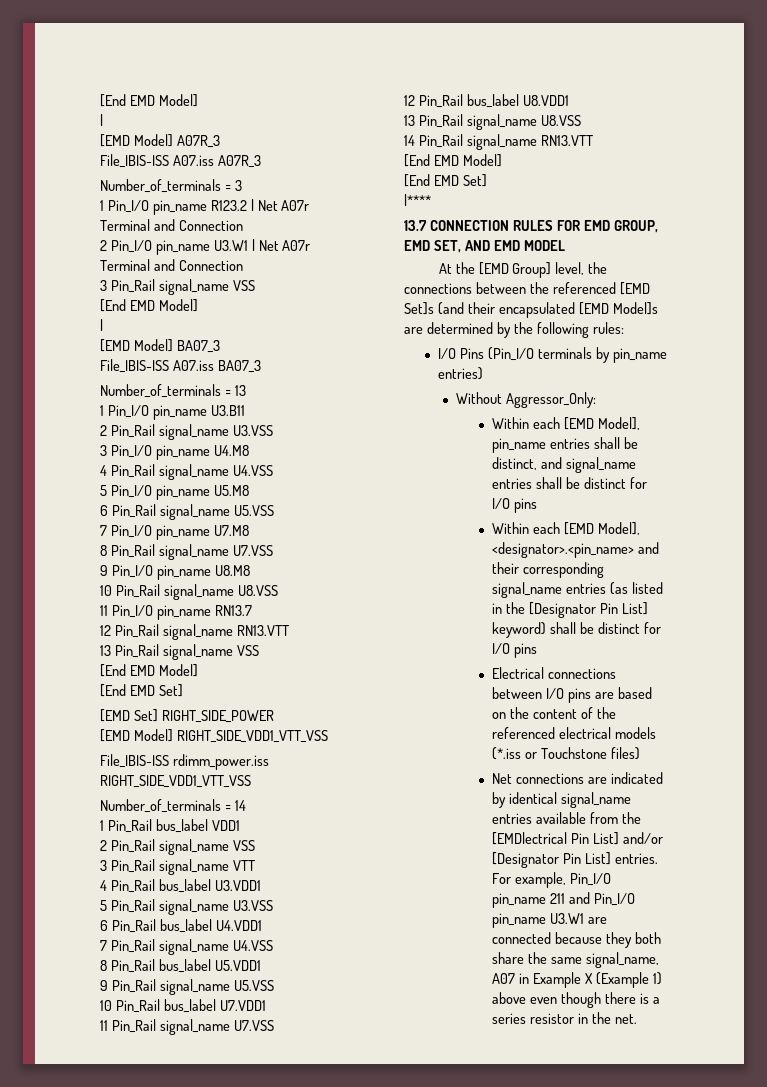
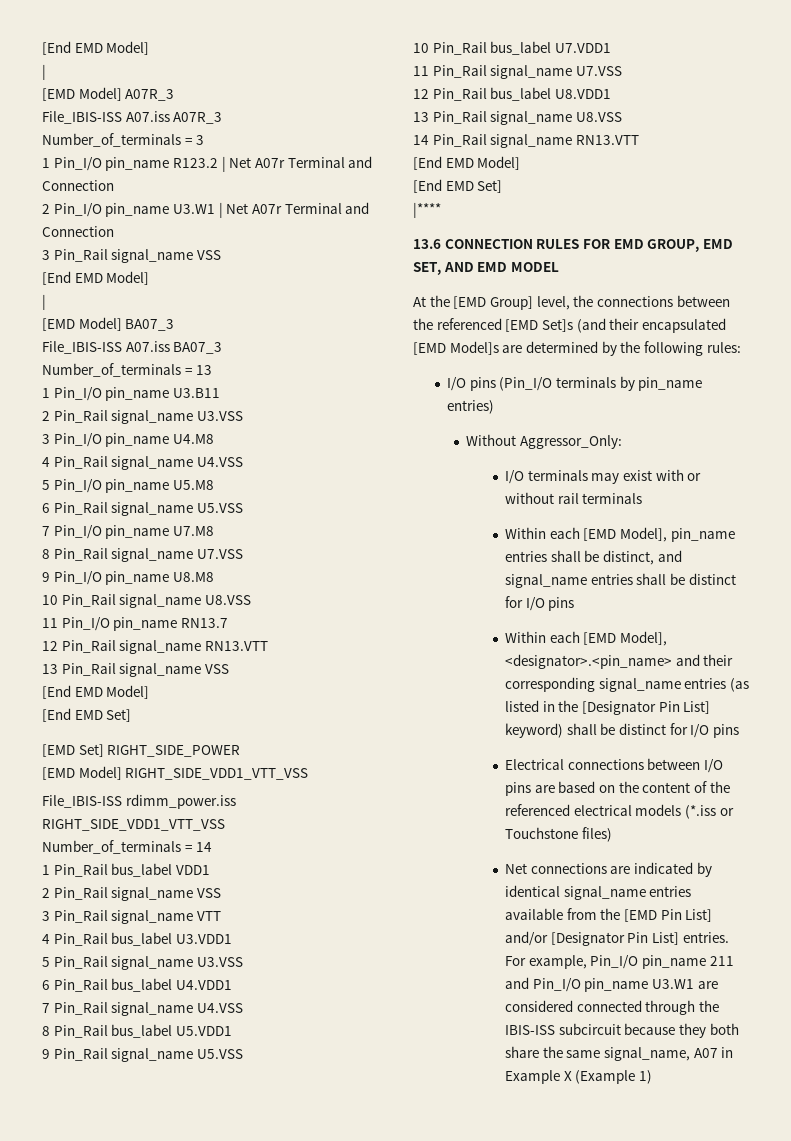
- 13.7 CONNECTION RULES FOR EMD GROUP, EMD SET, AND EMD MODEL
+ 13.6 CONNECTION RULES FOR EMD GROUP, EMD SET, AND EMD MODEL
- I/O Pins (Pin_I/O terminals by pin_name entries)
+ I/O pins (Pin_I/O terminals by pin_name entries)
+ I/O terminals may exist with or without rail terminals
- Net connections are indicated by identical signal_name entries available from the [EMDlectrical Pin List] and/or [Designator Pin List] entries.
+ Net connections are indicated by identical signal_name entries available from the [EMD Pin List] and/or [Designator Pin List] entries.
- For example, Pin_I/O pin_name 211 and Pin_I/O pin_name U3.W1 are connected because they both share the same signal_name, A07 in Example X (Example 1) above even though there is a series resistor in the net.
+ For example, Pin_I/O pin_name 211 and Pin_I/O pin_name U3.W1 are considered connected through the IBIS-ISS subcircuit because they both share the same signal_name, A07 in Example X (Example 1)

